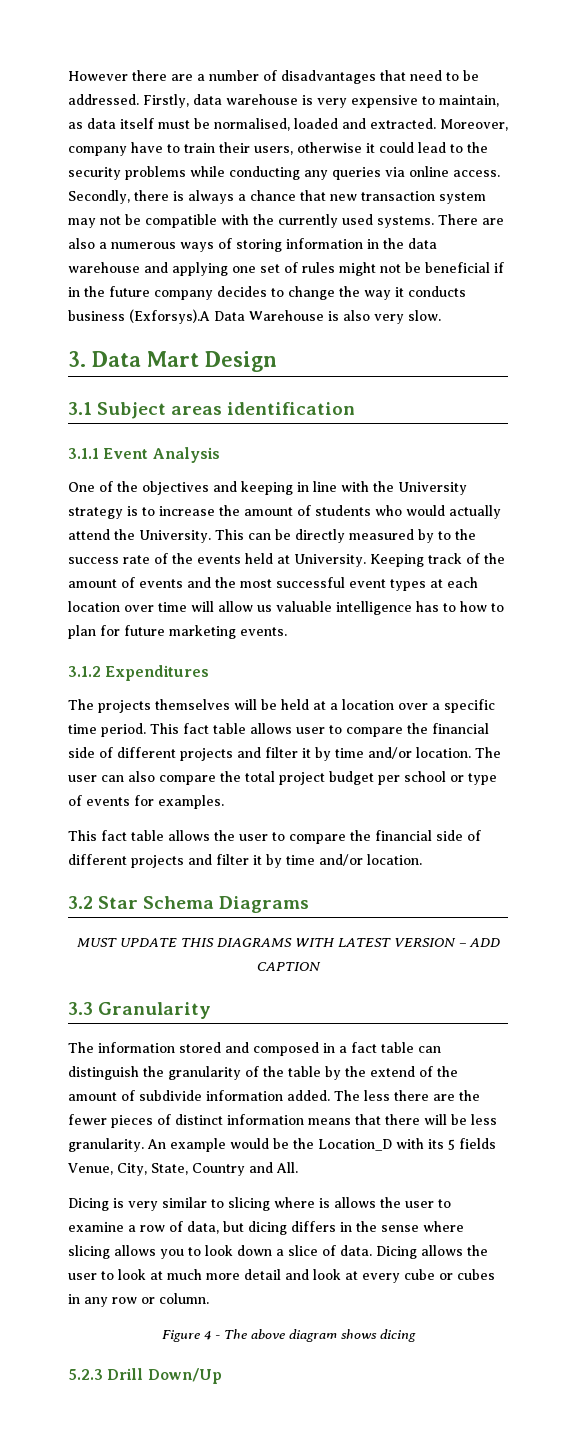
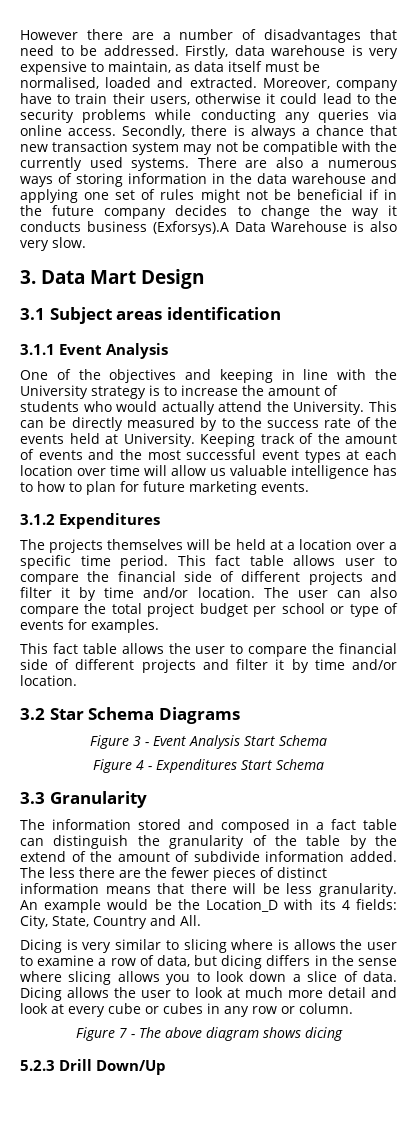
- MUST UPDATE THIS DIAGRAMS WITH LATEST VERSION – ADD CAPTION
+ Figure 3 - Event Analysis Start Schema
+ Figure 4 - Expenditures Start Schema
- An example would be the Location_D with its 5 fields Venue, City, State, Country and All.
+ An example would be the Location_D with its 4 fields: City, State, Country and All.
- Figure 4 - The above diagram shows dicing
+ Figure 7 - The above diagram shows dicing

